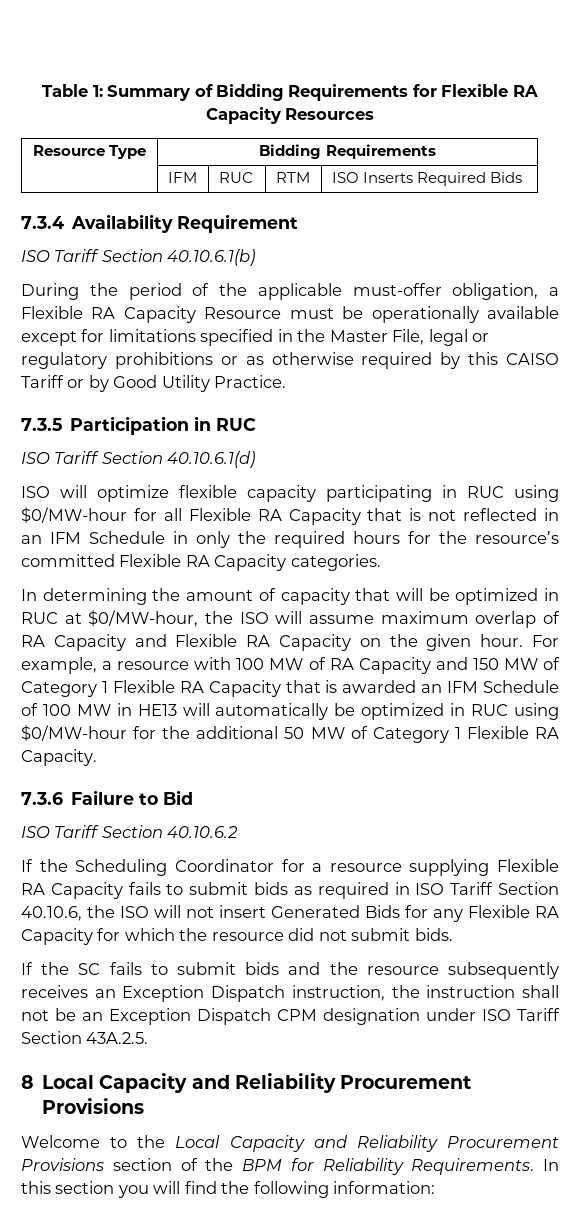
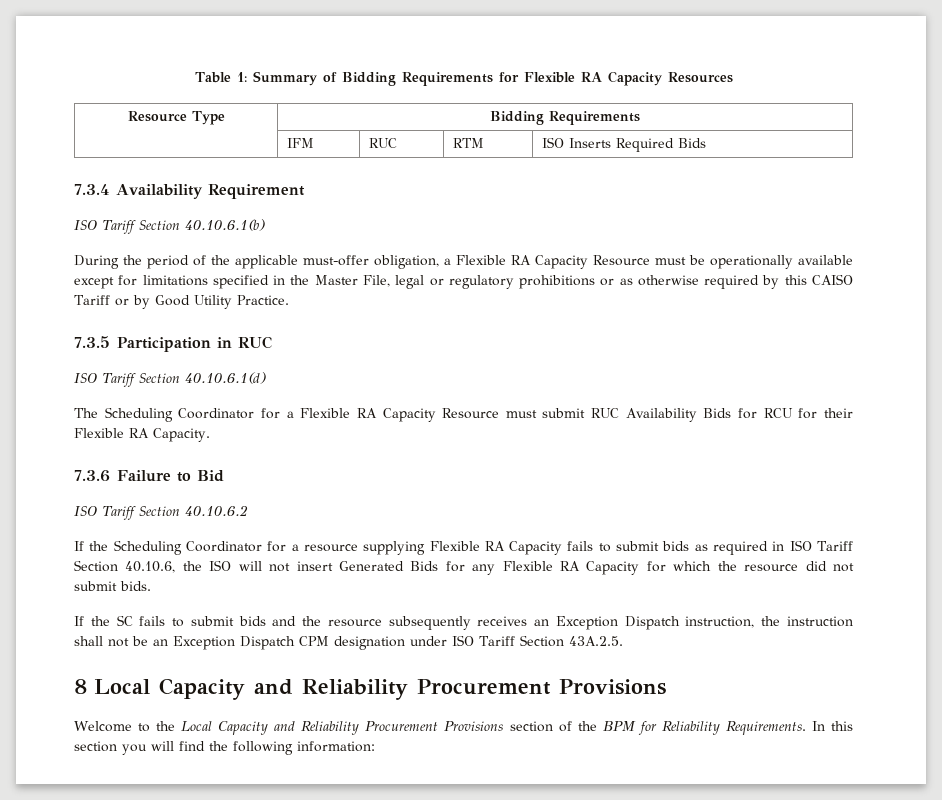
- ISO will optimize flexible capacity participating in RUC using $0/MW-hour for all Flexible RA Capacity that is not reflected in an IFM Schedule in only the required hours for the resource’s committed Flexible RA Capacity categories.
- In determining the amount of capacity that will be optimized in RUC at $0/MW-hour, the ISO will assume maximum overlap of RA Capacity and Flexible RA Capacity on the given hour. For example, a resource with 100 MW of RA Capacity and 150 MW of Category 1 Flexible RA Capacity that is awarded an IFM Schedule of 100 MW in HE13 will automatically be optimized in RUC using $0/MW-hour for the additional 50 MW of Category 1 Flexible RA Capacity.
+ The Scheduling Coordinator for a Flexible RA Capacity Resource must submit RUC Availability Bids for RCU for their Flexible RA Capacity.

